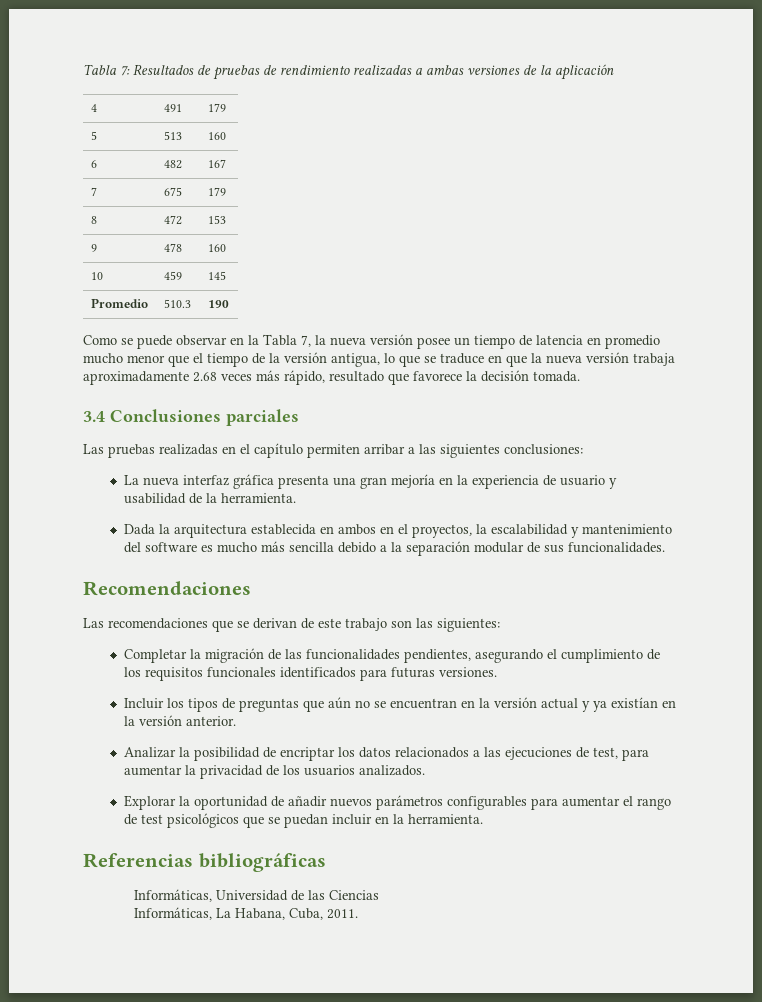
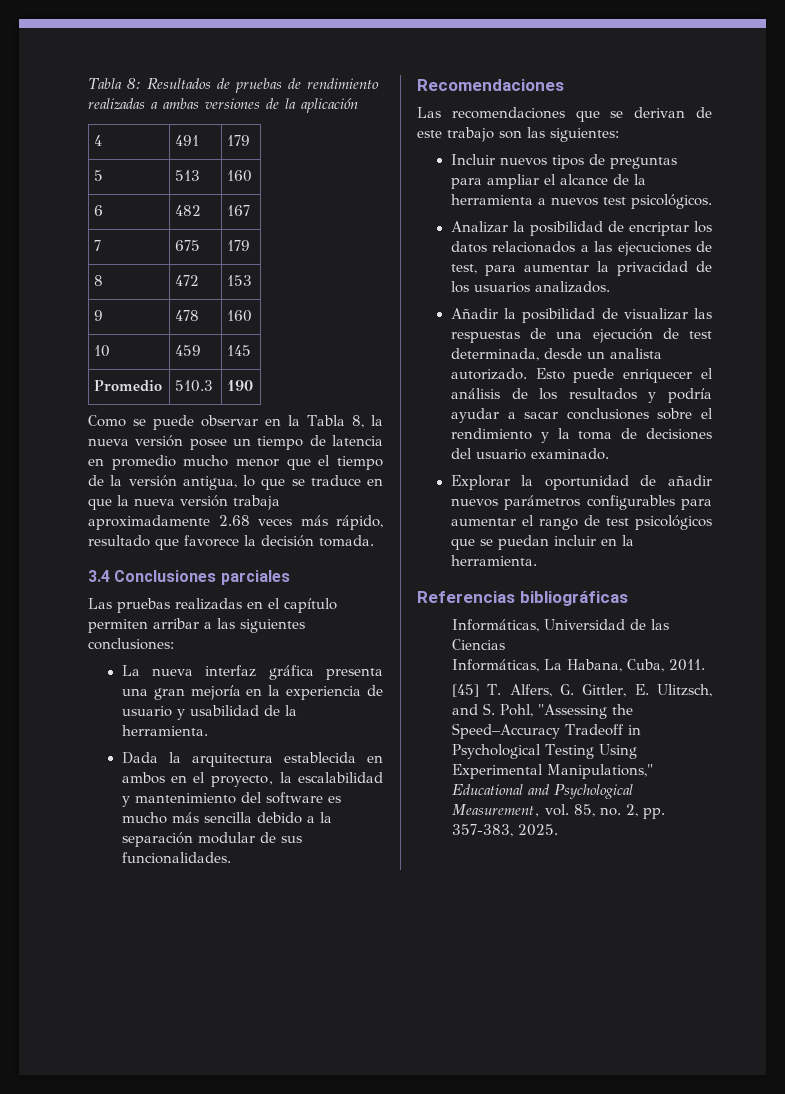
- Tabla 7: Resultados de pruebas de rendimiento realizadas a ambas versiones de la aplicación
+ Tabla 8: Resultados de pruebas de rendimiento realizadas a ambas versiones de la aplicación
- Como se puede observar en la Tabla 7, la nueva versión posee un tiempo de latencia en promedio mucho menor que el tiempo de la versión antigua, lo que se traduce en que la nueva versión trabaja aproximadamente 2.68 veces más rápido, resultado que favorece la decisión tomada.
+ Como se puede observar en la Tabla 8, la nueva versión posee un tiempo de latencia en promedio mucho menor que el tiempo de la versión antigua, lo que se traduce en que la nueva versión trabaja aproximadamente 2.68 veces más rápido, resultado que favorece la decisión tomada.
- Dada la arquitectura establecida en ambos en el proyectos, la escalabilidad y mantenimiento del software es mucho más sencilla debido a la separación modular de sus funcionalidades.
+ Dada la arquitectura establecida en ambos en el proyecto, la escalabilidad y mantenimiento del software es mucho más sencilla debido a la separación modular de sus funcionalidades.
- Completar la migración de las funcionalidades pendientes, asegurando el cumplimiento de los requisitos funcionales identificados para futuras versiones.
- Incluir los tipos de preguntas que aún no se encuentran en la versión actual y ya existían en la versión anterior.
+ Incluir nuevos tipos de preguntas para ampliar el alcance de la herramienta a nuevos test psicológicos.
+ Añadir la posibilidad de visualizar las respuestas de una ejecución de test determinada, desde un analista autorizado. Esto puede enriquecer el análisis de los resultados y podría ayudar a sacar conclusiones sobre el rendimiento y la toma de decisiones del usuario examinado.
+ [45] T. Alfers, G. Gittler, E. Ulitzsch, and S. Pohl, "Assessing the Speed–Accuracy Tradeoff in Psychological Testing Using Experimental Manipulations," Educational and Psychological Measurement, vol. 85, no. 2, pp. 357-383, 2025.

